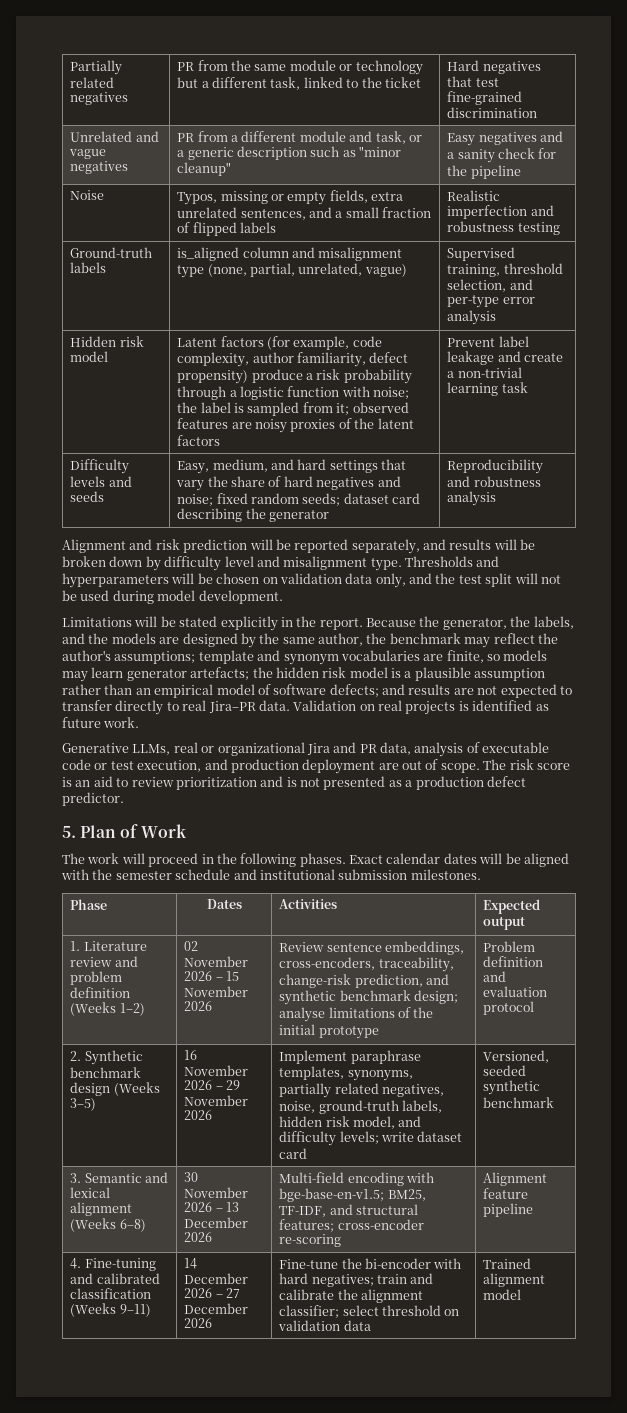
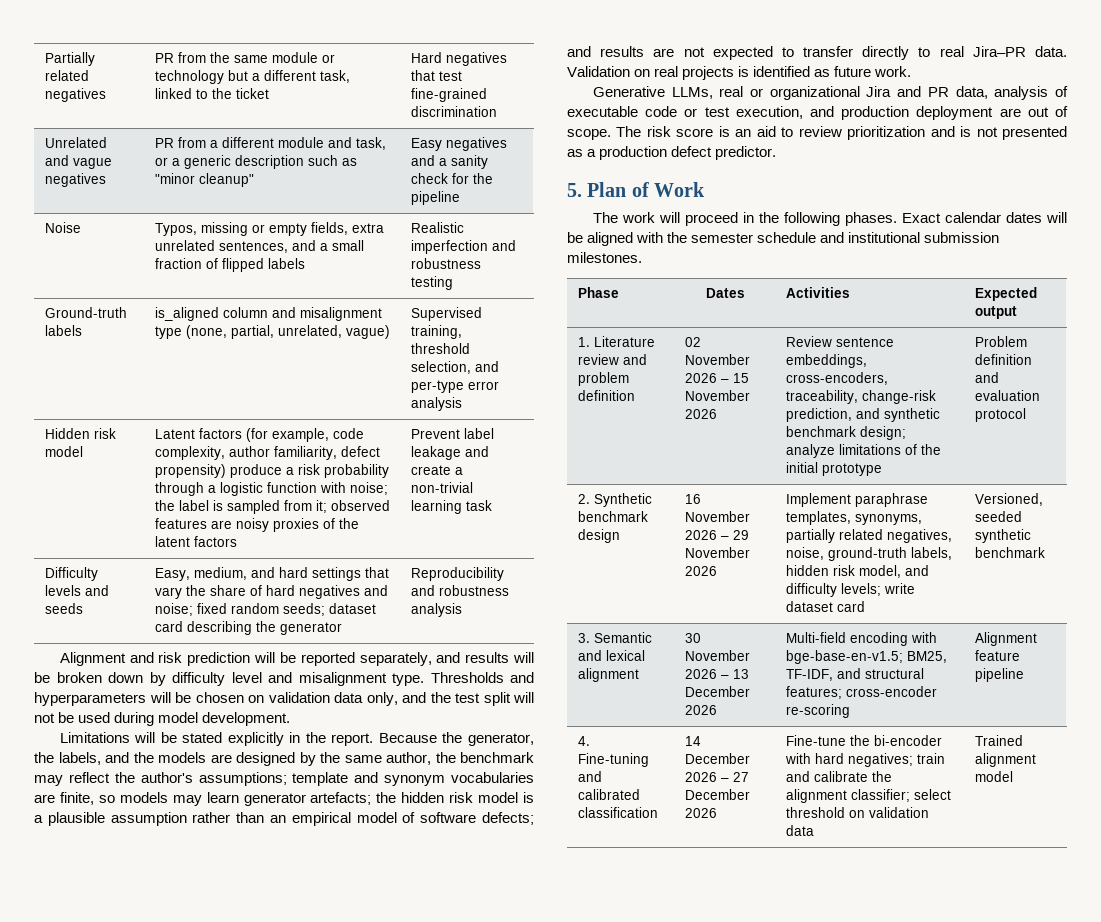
- 1. Literature review and problem definition (Weeks 1–2) | 02 November 2026 – 15 November 2026 | Review sentence embeddings, cross-encoders, traceability, change-risk prediction, and synthetic benchmark design; analyse limitations of the initial prototype | Problem definition and evaluation protocol
+ 1. Literature review and problem definition | 02 November 2026 – 15 November 2026 | Review sentence embeddings, cross-encoders, traceability, change-risk prediction, and synthetic benchmark design; analyze limitations of the initial prototype | Problem definition and evaluation protocol
- 2. Synthetic benchmark design (Weeks 3–5) | 16 November 2026 – 29 November 2026 | Implement paraphrase templates, synonyms, partially related negatives, noise, ground-truth labels, hidden risk model, and difficulty levels; write dataset card | Versioned, seeded synthetic benchmark
+ 2. Synthetic benchmark design | 16 November 2026 – 29 November 2026 | Implement paraphrase templates, synonyms, partially related negatives, noise, ground-truth labels, hidden risk model, and difficulty levels; write dataset card | Versioned, seeded synthetic benchmark
- 3. Semantic and lexical alignment (Weeks 6–8) | 30 November 2026 – 13 December 2026 | Multi-field encoding with bge-base-en-v1.5; BM25, TF-IDF, and structural features; cross-encoder re-scoring | Alignment feature pipeline
+ 3. Semantic and lexical alignment | 30 November 2026 – 13 December 2026 | Multi-field encoding with bge-base-en-v1.5; BM25, TF-IDF, and structural features; cross-encoder re-scoring | Alignment feature pipeline
- 4. Fine-tuning and calibrated classification (Weeks 9–11) | 14 December 2026 – 27 December 2026 | Fine-tune the bi-encoder with hard negatives; train and calibrate the alignment classifier; select threshold on validation data | Trained alignment model
+ 4. Fine-tuning and calibrated classification | 14 December 2026 – 27 December 2026 | Fine-tune the bi-encoder with hard negatives; train and calibrate the alignment classifier; select threshold on validation data | Trained alignment model

